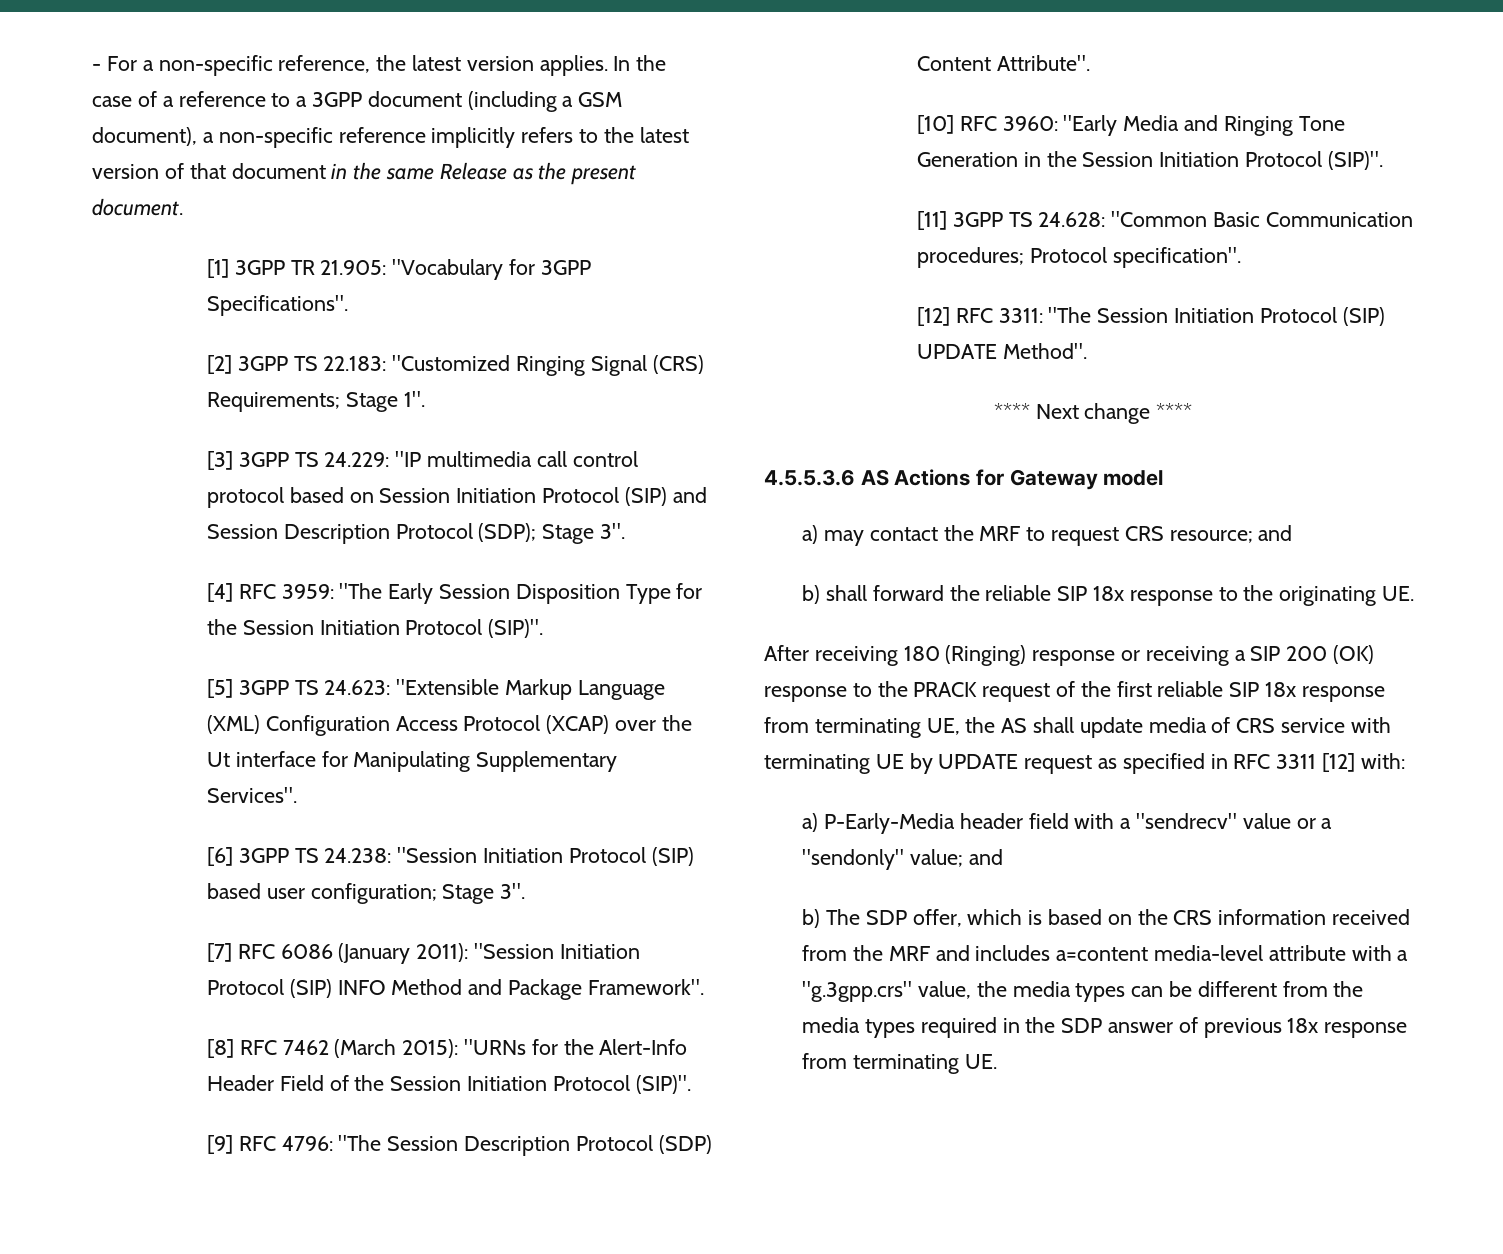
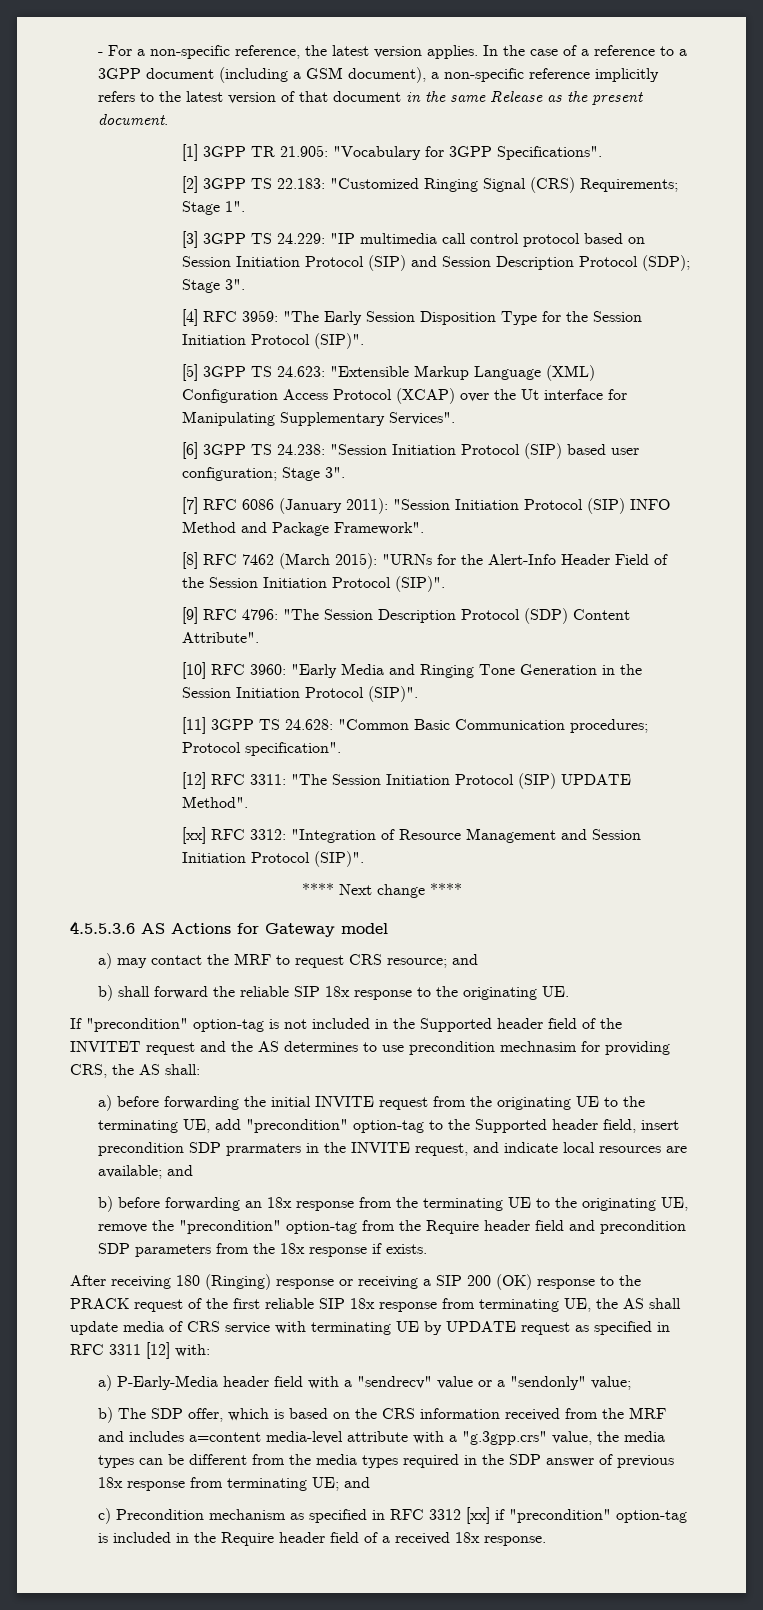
+ [xx] RFC 3312: "Integration of Resource Management and Session Initiation Protocol (SIP)".
+ If "precondition" option-tag is not included in the Supported header field of the INVITET request and the AS determines to use precondition mechnasim for providing CRS, the AS shall:
+ a) before forwarding the initial INVITE request from the originating UE to the terminating UE, add "precondition" option-tag to the Supported header field, insert precondition SDP prarmaters in the INVITE request, and indicate local resources are available; and
+ b) before forwarding an 18x response from the terminating UE to the originating UE, remove the "precondition" option-tag from the Require header field and precondition SDP parameters from the 18x response if exists.
- a) P-Early-Media header field with a "sendrecv" value or a "sendonly" value; and
+ a) P-Early-Media header field with a "sendrecv" value or a "sendonly" value;
- b) The SDP offer, which is based on the CRS information received from the MRF and includes a=content media-level attribute with a "g.3gpp.crs" value, the media types can be different from the media types required in the SDP answer of previous 18x response from terminating UE.
+ b) The SDP offer, which is based on the CRS information received from the MRF and includes a=content media-level attribute with a "g.3gpp.crs" value, the media types can be different from the media types required in the SDP answer of previous 18x response from terminating UE; and
+ c) Precondition mechanism as specified in RFC 3312 [xx] if "precondition" option-tag is included in the Require header field of a received 18x response.

